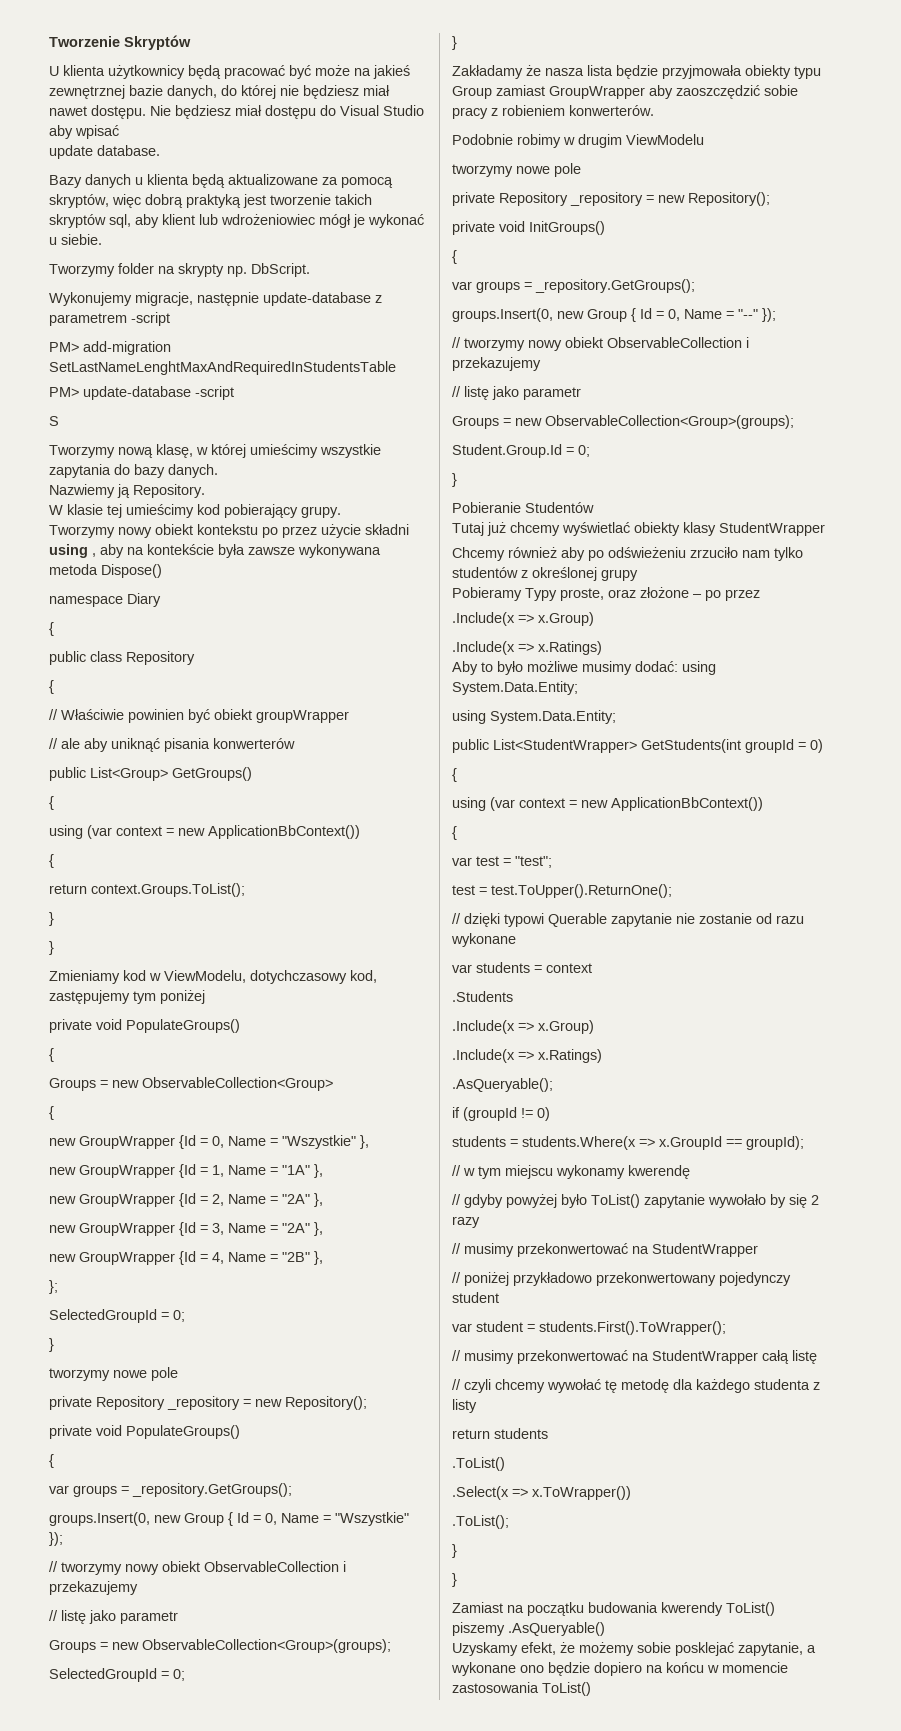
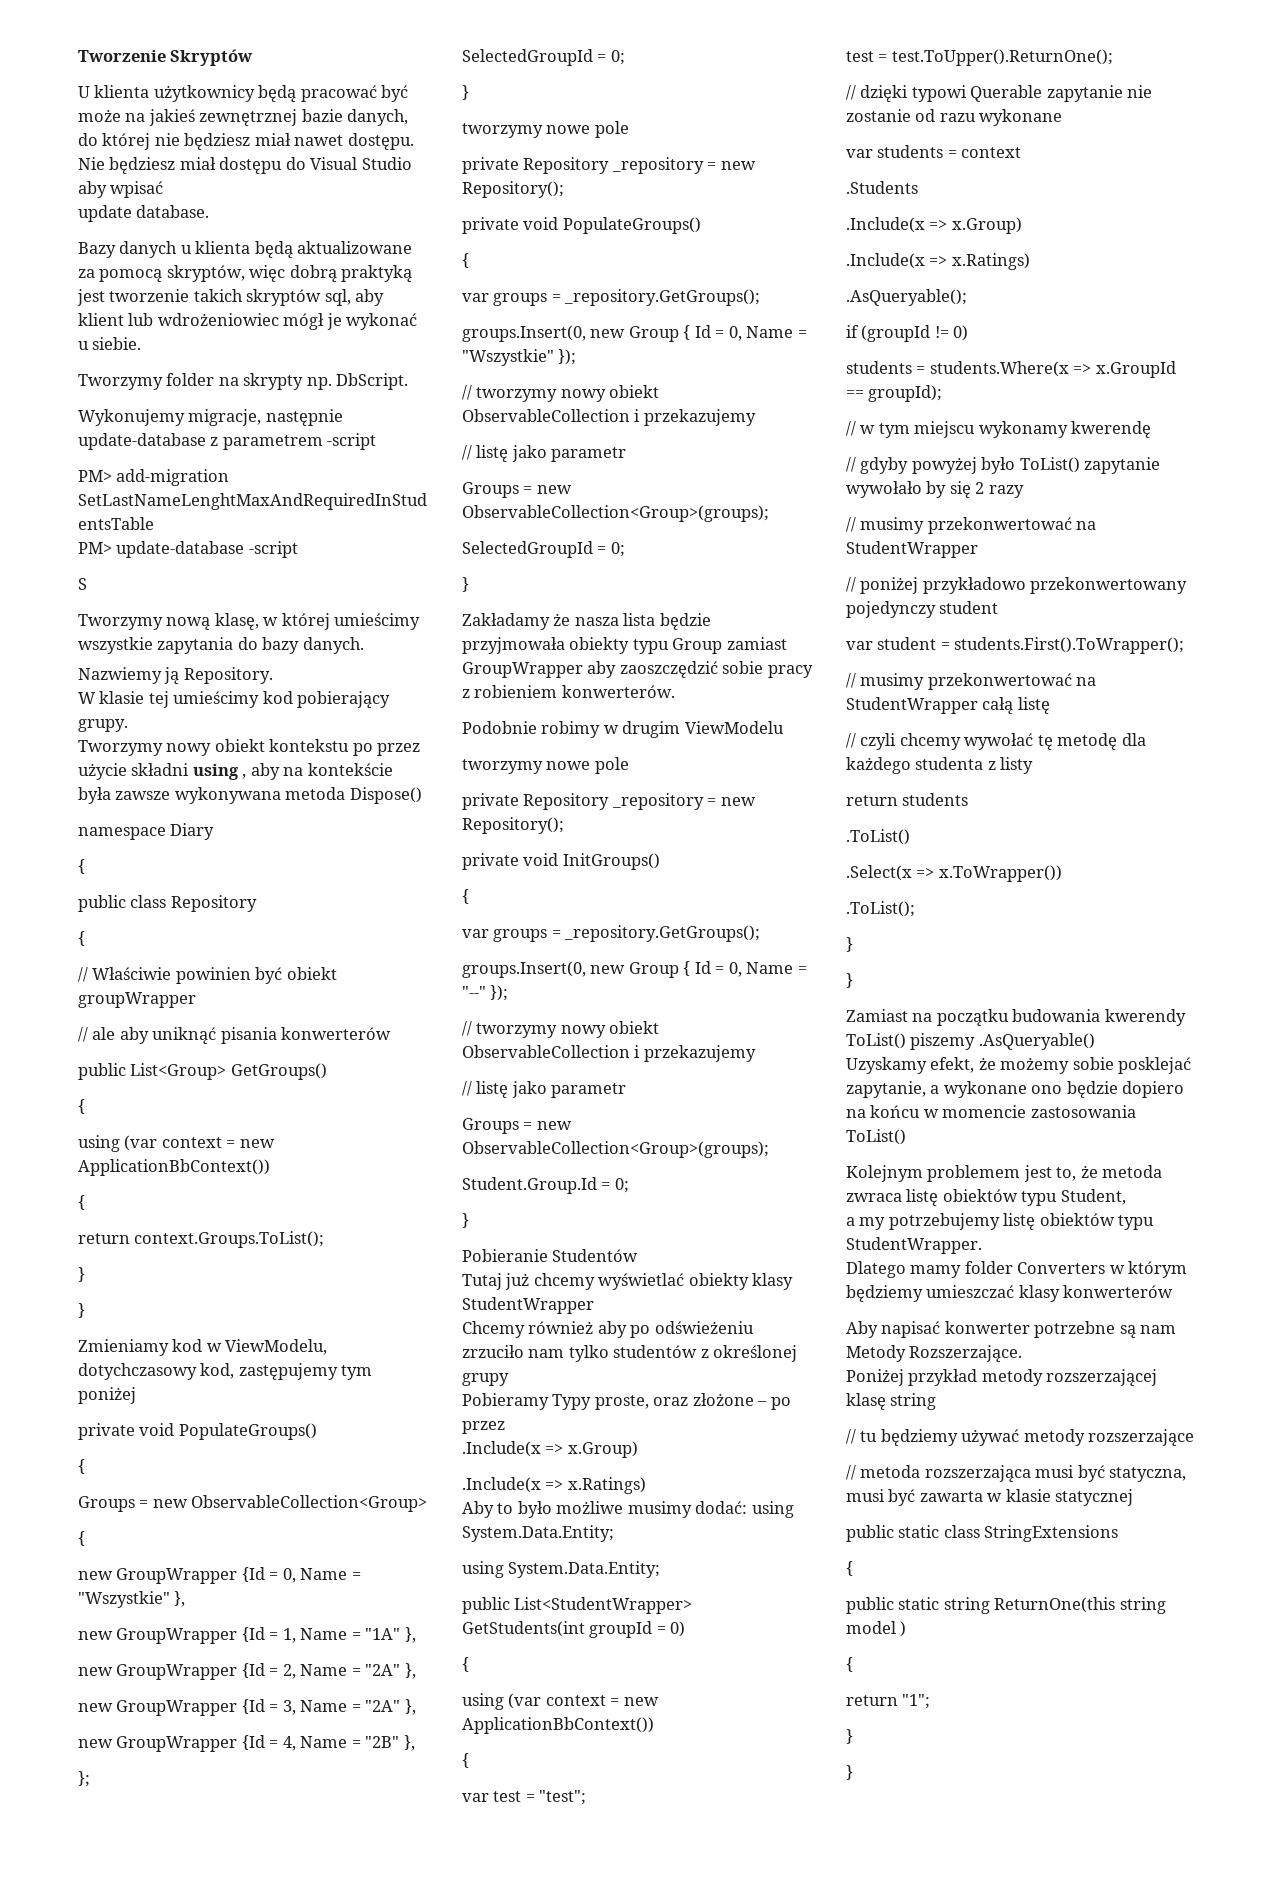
+ Kolejnym problemem jest to, że metoda zwraca listę obiektów typu Student,
+ a my potrzebujemy listę obiektów typu StudentWrapper.
+ Dlatego mamy folder Converters w którym będziemy umieszczać klasy konwerterów
+ Aby napisać konwerter potrzebne są nam Metody Rozszerzające.
+ Poniżej przykład metody rozszerzającej klasę string
+ // tu będziemy używać metody rozszerzające
+ // metoda rozszerzająca musi być statyczna, musi być zawarta w klasie statycznej
+ public static class StringExtensions
+ {
+ public static string ReturnOne(this string model )
+ {
+ return "1";
+ }
+ }

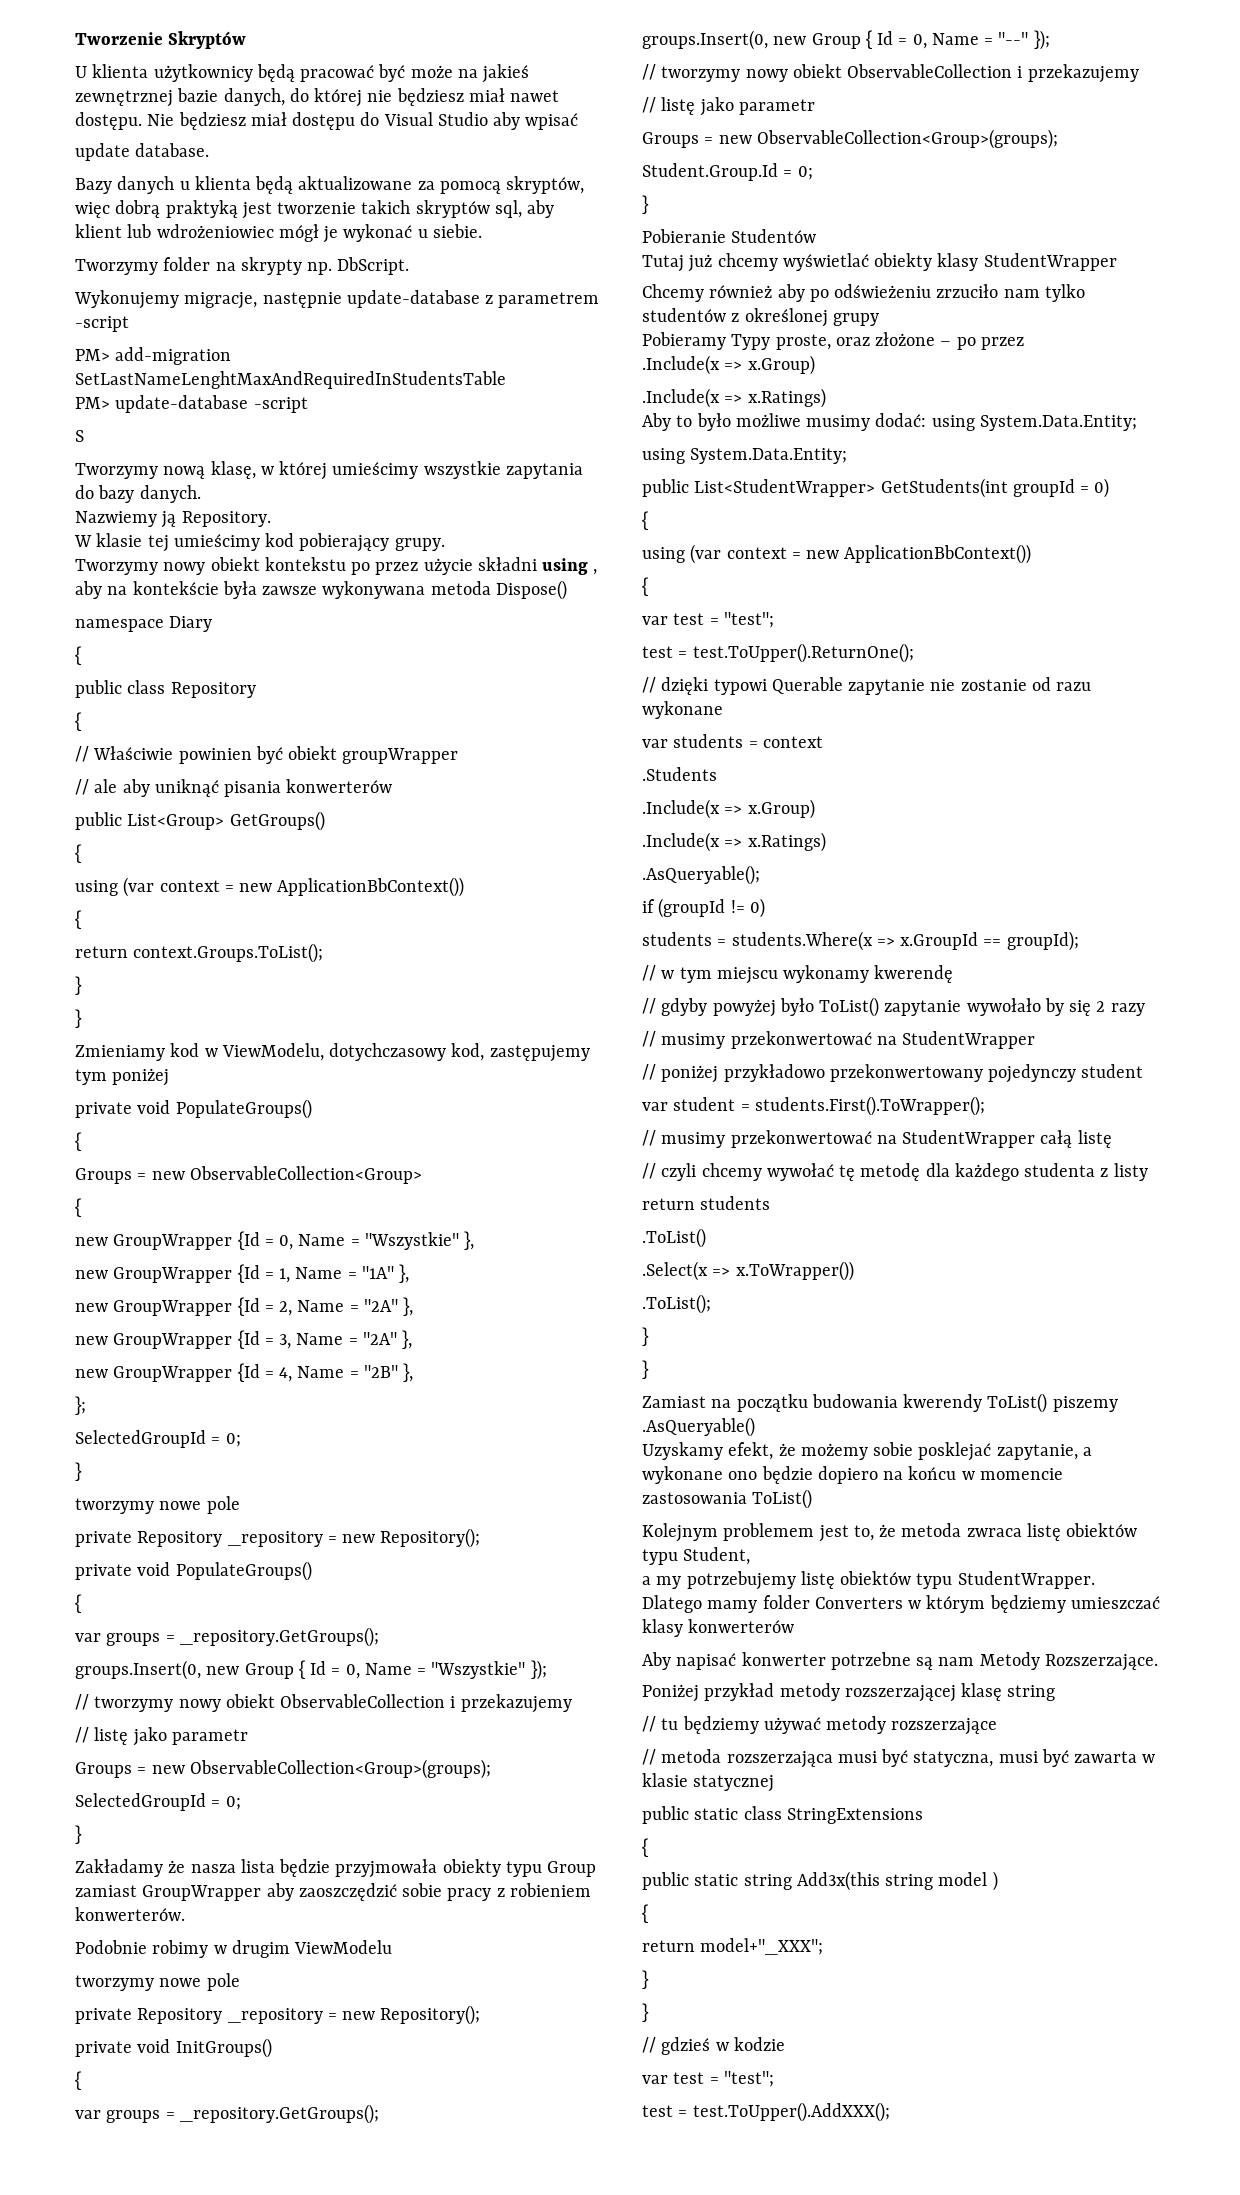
- public static string ReturnOne(this string model )
+ public static string Add3x(this string model )
- return "1";
+ return model+"_XXX";
  }
  }
+ // gdzieś w kodzie
+ var test = "test";
+ test = test.ToUpper().AddXXX();

